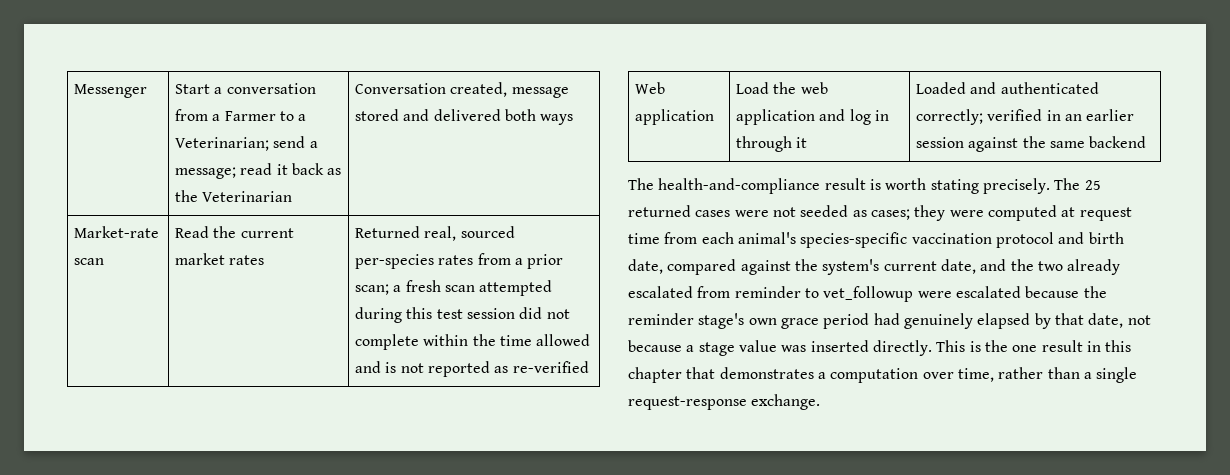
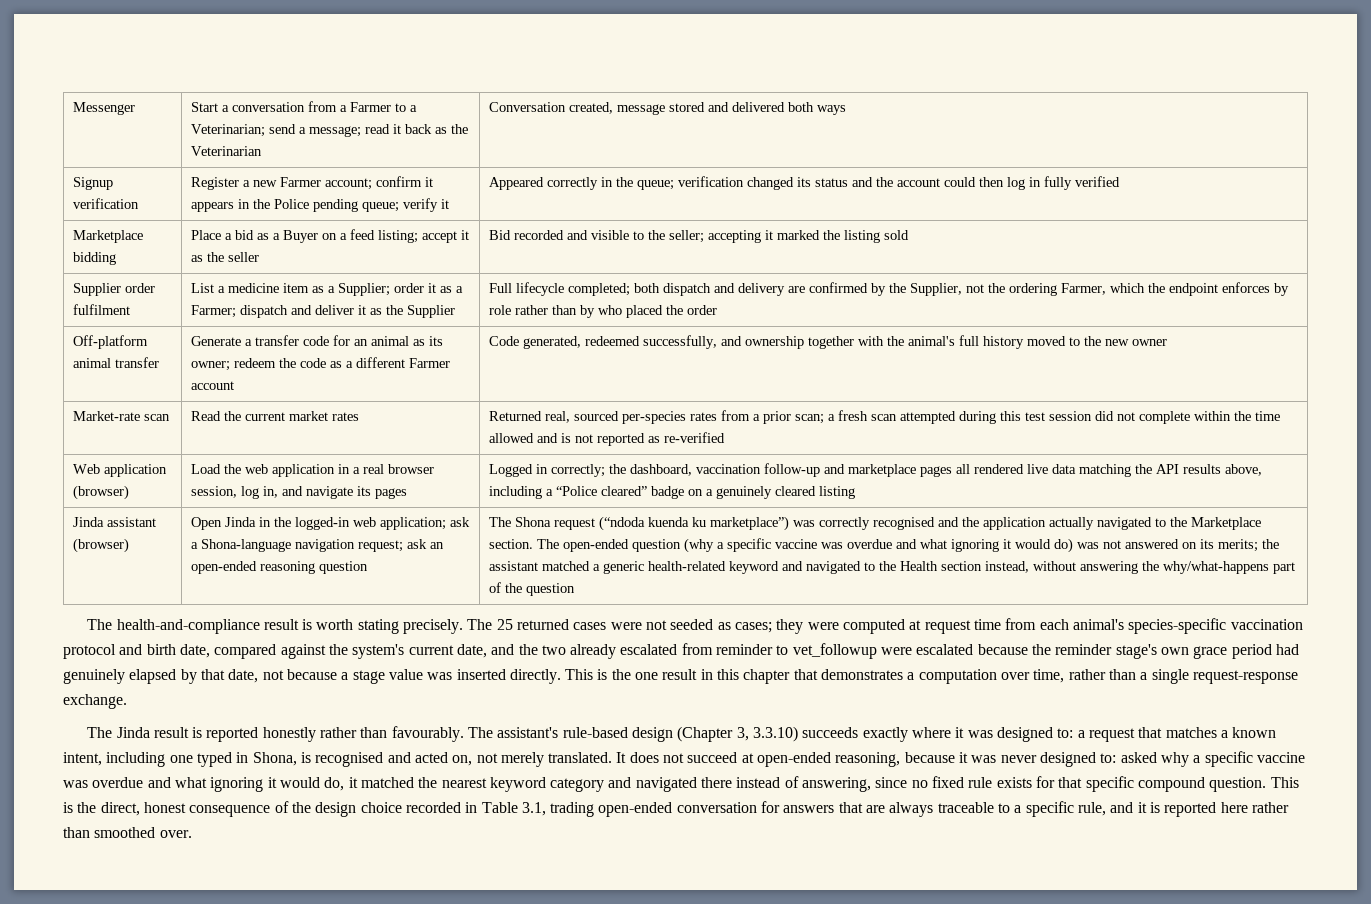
+ Signup verification | Register a new Farmer account; confirm it appears in the Police pending queue; verify it | Appeared correctly in the queue; verification changed its status and the account could then log in fully verified
+ Marketplace bidding | Place a bid as a Buyer on a feed listing; accept it as the seller | Bid recorded and visible to the seller; accepting it marked the listing sold
+ Supplier order fulfilment | List a medicine item as a Supplier; order it as a Farmer; dispatch and deliver it as the Supplier | Full lifecycle completed; both dispatch and delivery are confirmed by the Supplier, not the ordering Farmer, which the endpoint enforces by role rather than by who placed the order
+ Off-platform animal transfer | Generate a transfer code for an animal as its owner; redeem the code as a different Farmer account | Code generated, redeemed successfully, and ownership together with the animal's full history moved to the new owner
- Web application
+ Web application (browser)
- Load the web application and log in through it | Loaded and authenticated correctly; verified in an earlier session against the same backend
+ Load the web application in a real browser session, log in, and navigate its pages | Logged in correctly; the dashboard, vaccination follow-up and marketplace pages all rendered live data matching the API results above, including a “Police cleared” badge on a genuinely cleared listing
+ Jinda assistant (browser) | Open Jinda in the logged-in web application; ask a Shona-language navigation request; ask an open-ended reasoning question | The Shona request (“ndoda kuenda ku marketplace”) was correctly recognised and the application actually navigated to the Marketplace section. The open-ended question (why a specific vaccine was overdue and what ignoring it would do) was not answered on its merits; the assistant matched a generic health-related keyword and navigated to the Health section instead, without answering the why/what-happens part of the question
+ The Jinda result is reported honestly rather than favourably. The assistant's rule-based design (Chapter 3, 3.3.10) succeeds exactly where it was designed to: a request that matches a known intent, including one typed in Shona, is recognised and acted on, not merely translated. It does not succeed at open-ended reasoning, because it was never designed to: asked why a specific vaccine was overdue and what ignoring it would do, it matched the nearest keyword category and navigated there instead of answering, since no fixed rule exists for that specific compound question. This is the direct, honest consequence of the design choice recorded in Table 3.1, trading open-ended conversation for answers that are always traceable to a specific rule, and it is reported here rather than smoothed over.

